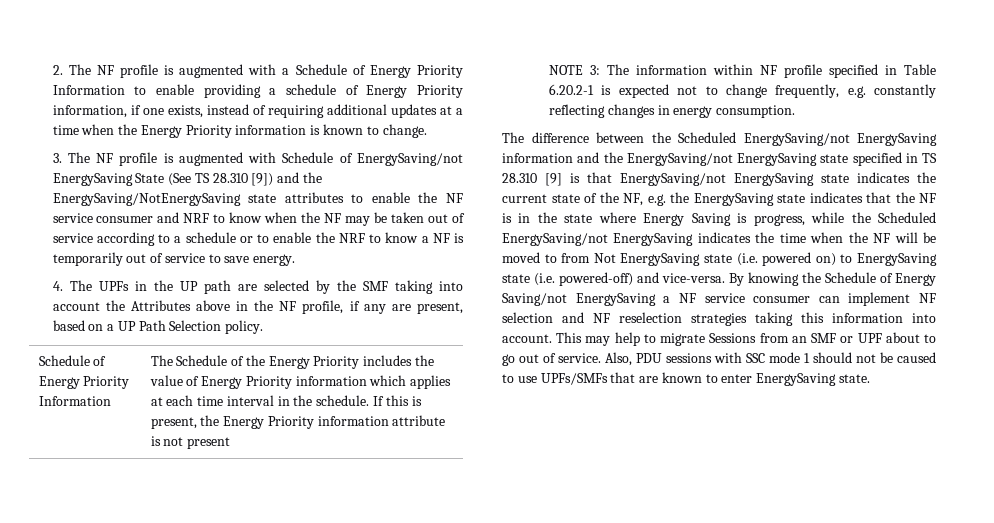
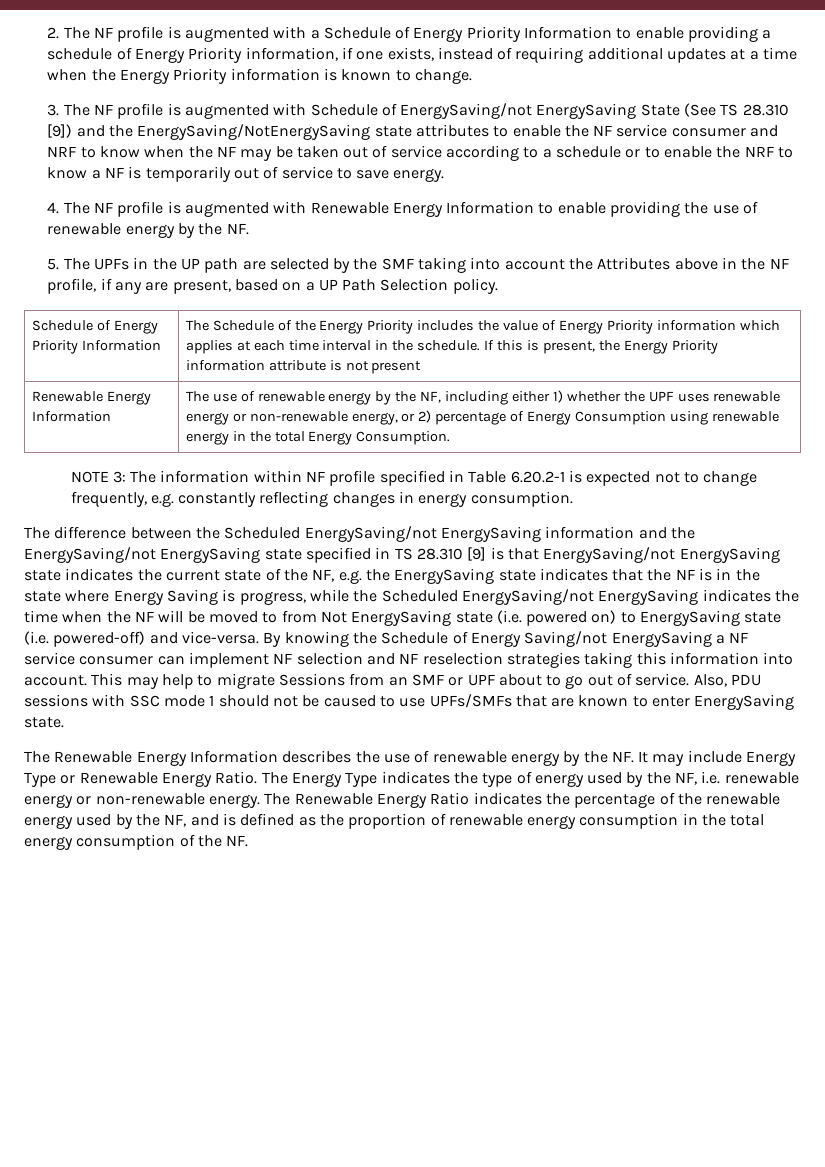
- 4. The UPFs in the UP path are selected by the SMF taking into account the Attributes above in the NF profile, if any are present, based on a UP Path Selection policy.
+ 4. The NF profile is augmented with Renewable Energy Information to enable providing the use of renewable energy by the NF.
+ 5. The UPFs in the UP path are selected by the SMF taking into account the Attributes above in the NF profile, if any are present, based on a UP Path Selection policy.
+ Renewable Energy Information | The use of renewable energy by the NF, including either 1) whether the UPF uses renewable energy or non-renewable energy, or 2) percentage of Energy Consumption using renewable energy in the total Energy Consumption.
+ The Renewable Energy Information describes the use of renewable energy by the NF. It may include Energy Type or Renewable Energy Ratio. The Energy Type indicates the type of energy used by the NF, i.e. renewable energy or non-renewable energy. The Renewable Energy Ratio indicates the percentage of the renewable energy used by the NF, and is defined as the proportion of renewable energy consumption in the total energy consumption of the NF.

